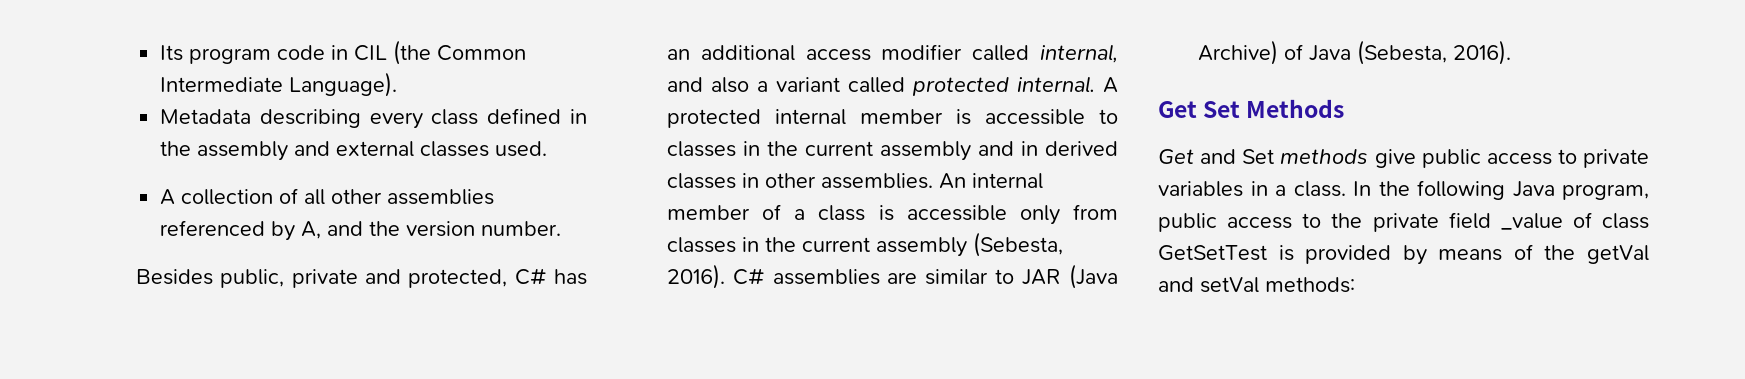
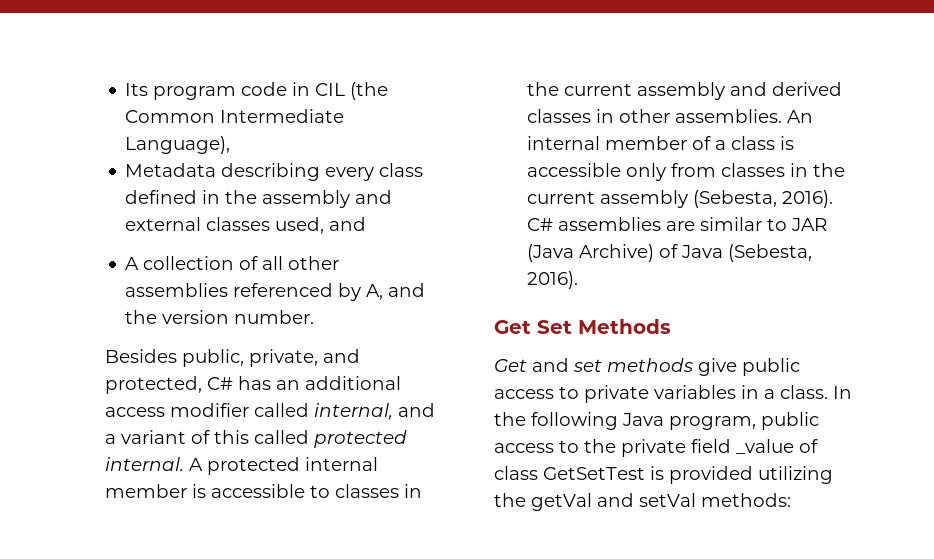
- Its program code in CIL (the Common Intermediate Language).
+ Its program code in CIL (the Common Intermediate Language),
- Metadata describing every class defined in the assembly and external classes used.
+ Metadata describing every class defined in the assembly and external classes used, and
- Besides public, private and protected, C# has an additional access modifier called internal, and also a variant called protected internal.
+ Besides public, private, and protected, C# has an additional access modifier called internal, and a variant of this called protected internal.
- A protected internal member is accessible to classes in the current assembly and in derived classes in other assemblies.
+ A protected internal member is accessible to classes in the current assembly and derived classes in other assemblies.
- Get and Set methods give public access to private variables in a class.
+ Get and set methods give public access to private variables in a class.
- In the following Java program, public access to the private field _value of class GetSetTest is provided by means of the getVal and setVal methods:
+ In the following Java program, public access to the private field _value of class GetSetTest is provided utilizing the getVal and setVal methods:

